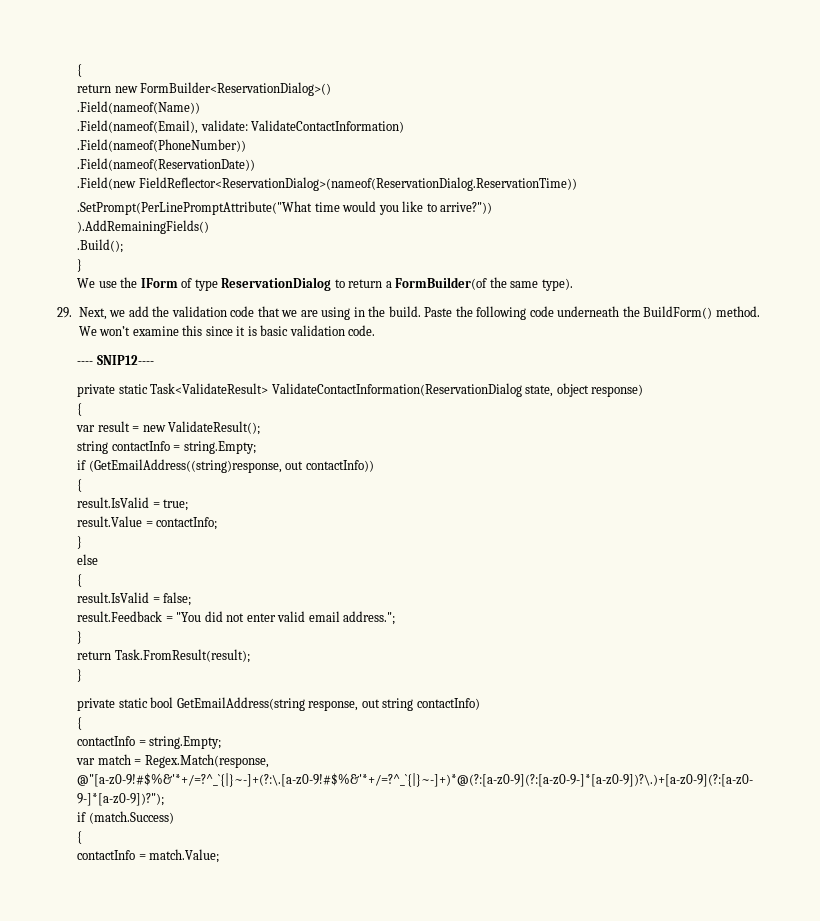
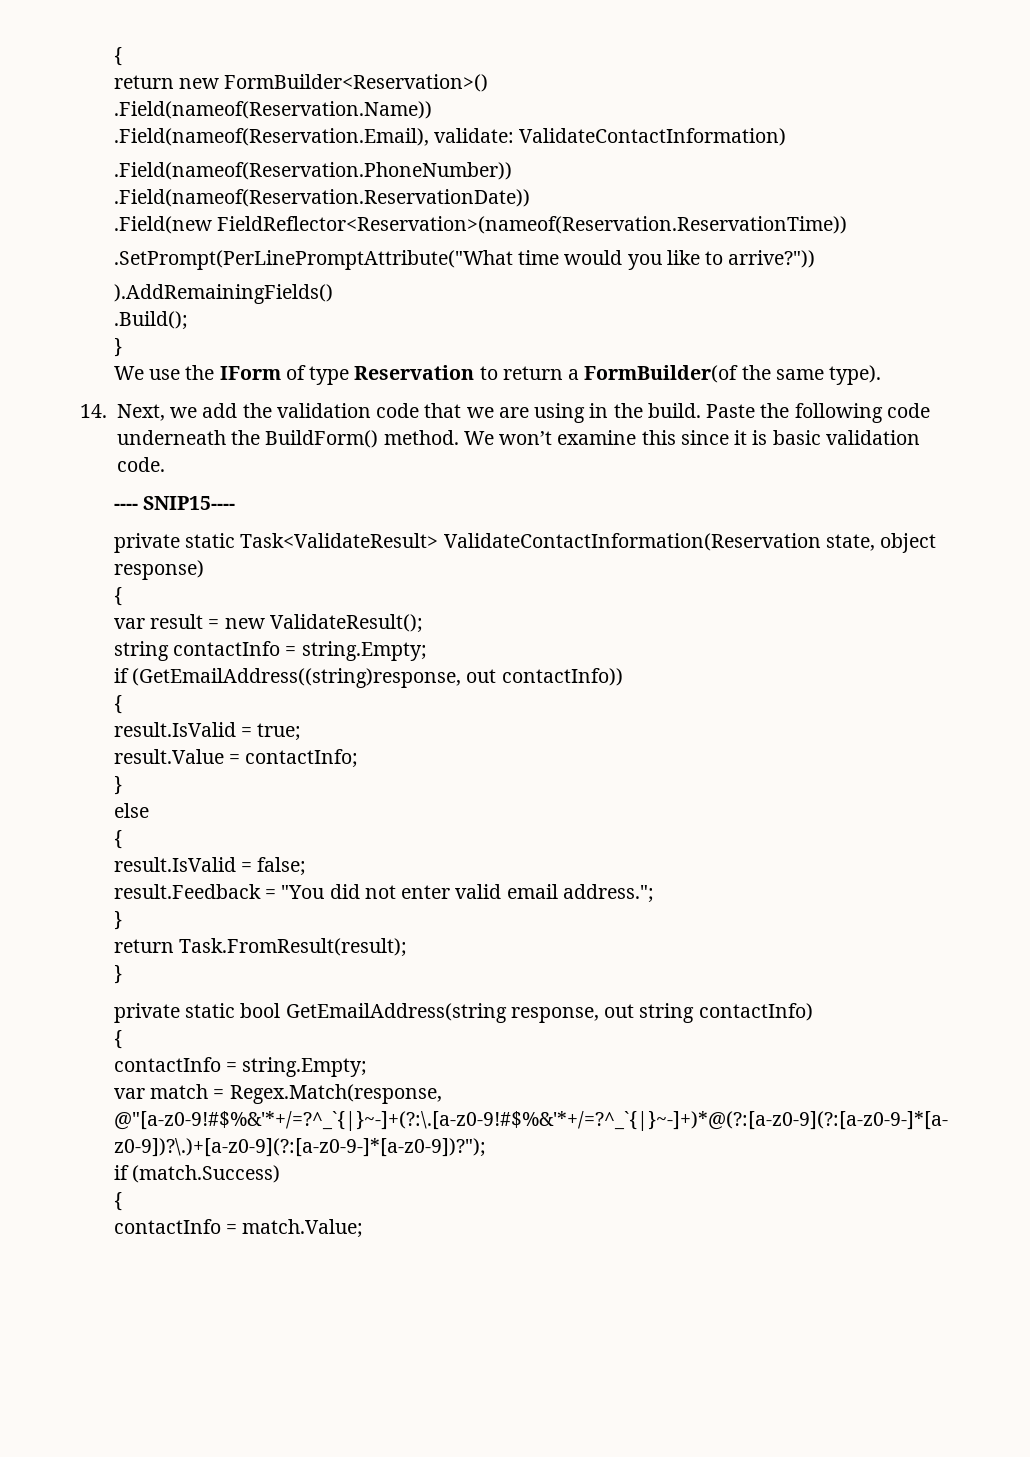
- return new FormBuilder<ReservationDialog>()
- .Field(nameof(Name))
- .Field(nameof(Email), validate: ValidateContactInformation)
+ return new FormBuilder<Reservation>()
+ .Field(nameof(Reservation.Name))
+ .Field(nameof(Reservation.Email), validate: ValidateContactInformation)
- .Field(nameof(PhoneNumber))
- .Field(nameof(ReservationDate))
+ .Field(nameof(Reservation.PhoneNumber))
+ .Field(nameof(Reservation.ReservationDate))
- .Field(new FieldReflector<ReservationDialog>(nameof(ReservationDialog.ReservationTime))
+ .Field(new FieldReflector<Reservation>(nameof(Reservation.ReservationTime))
- We use the IForm of type ReservationDialog to return a FormBuilder(of the same type).
+ We use the IForm of type Reservation to return a FormBuilder(of the same type).
- 29. Next, we add the validation code that we are using in the build.
+ 14. Next, we add the validation code that we are using in the build.
- ---- SNIP12----
+ ---- SNIP15----
- private static Task<ValidateResult> ValidateContactInformation(ReservationDialog state, object response)
+ private static Task<ValidateResult> ValidateContactInformation(Reservation state, object response)

